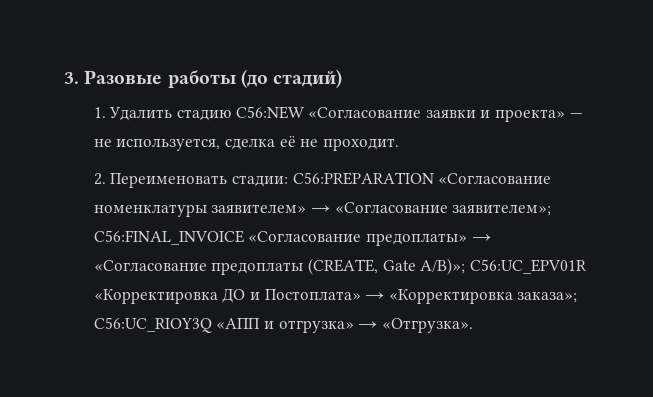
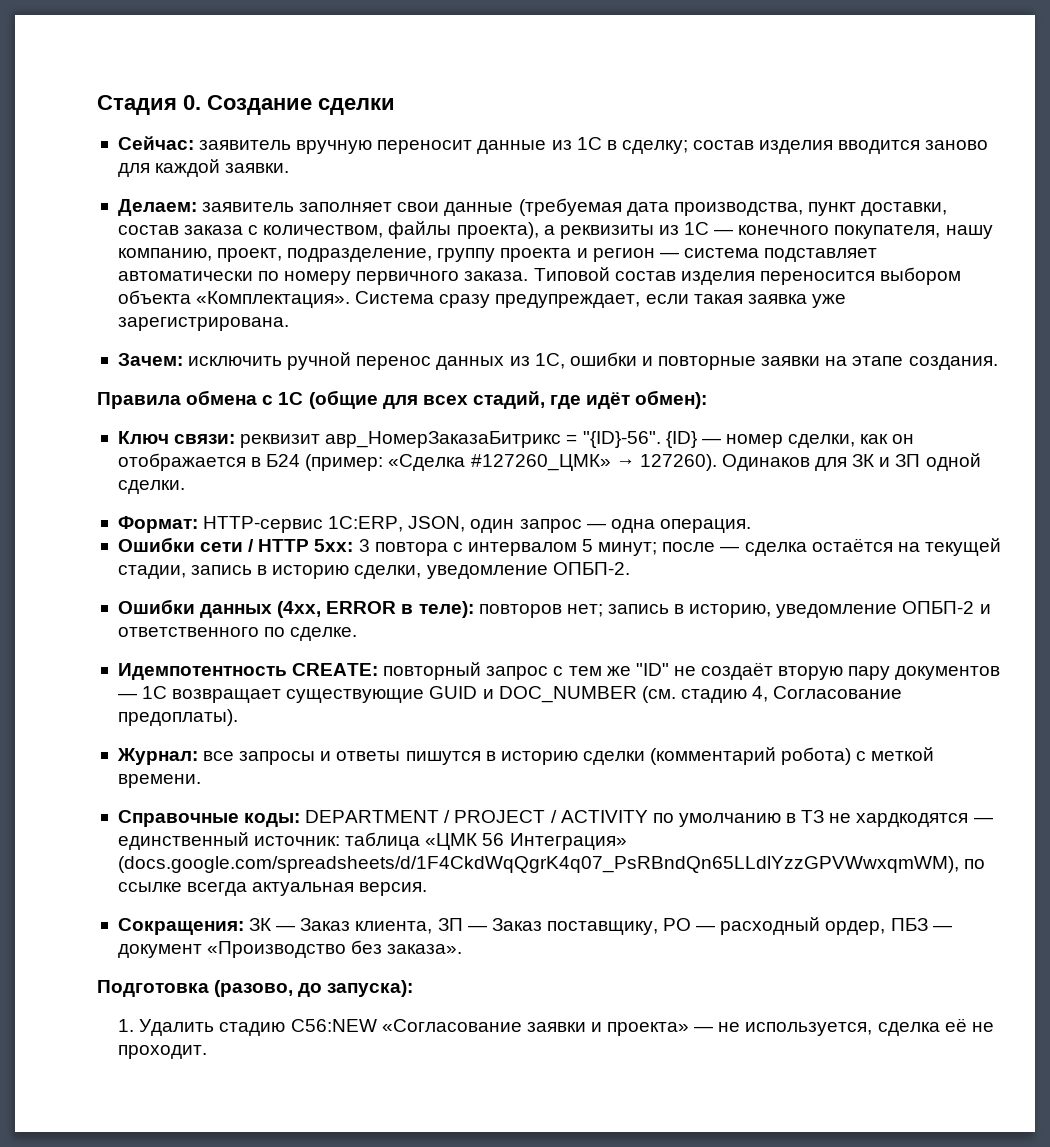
- 3. Разовые работы (до стадий)
+ Стадия 0. Создание сделки
+ Сейчас: заявитель вручную переносит данные из 1С в сделку; состав изделия вводится заново для каждой заявки.
+ Делаем: заявитель заполняет свои данные (требуемая дата производства, пункт доставки, состав заказа с количеством, файлы проекта), а реквизиты из 1С — конечного покупателя, нашу компанию, проект, подразделение, группу проекта и регион — система подставляет автоматически по номеру первичного заказа. Типовой состав изделия переносится выбором объекта «Комплектация». Система сразу предупреждает, если такая заявка уже зарегистрирована.
+ Зачем: исключить ручной перенос данных из 1С, ошибки и повторные заявки на этапе создания.
+ Правила обмена с 1С (общие для всех стадий, где идёт обмен):
+ Ключ связи: реквизит авр_НомерЗаказаБитрикс = "{ID}-56". {ID} — номер сделки, как он отображается в Б24 (пример: «Сделка #127260_ЦМК» → 127260). Одинаков для ЗК и ЗП одной сделки.
+ Формат: HTTP-сервис 1С:ERP, JSON, один запрос — одна операция.
+ Ошибки сети / HTTP 5xx: 3 повтора с интервалом 5 минут; после — сделка остаётся на текущей стадии, запись в историю сделки, уведомление ОПБП-2.
+ Ошибки данных (4xx, ERROR в теле): повторов нет; запись в историю, уведомление ОПБП-2 и ответственного по сделке.
+ Идемпотентность CREATE: повторный запрос с тем же "ID" не создаёт вторую пару документов — 1С возвращает существующие GUID и DOC_NUMBER (см. стадию 4, Согласование предоплаты).
+ Журнал: все запросы и ответы пишутся в историю сделки (комментарий робота) с меткой времени.
+ Справочные коды: DEPARTMENT / PROJECT / ACTIVITY по умолчанию в ТЗ не хардкодятся — единственный источник: таблица «ЦМК 56 Интеграция» (docs.google.com/spreadsheets/d/1F4CkdWqQgrK4q07_PsRBndQn65LLdlYzzGPVWwxqmWM), по ссылке всегда актуальная версия.
+ Сокращения: ЗК — Заказ клиента, ЗП — Заказ поставщику, РО — расходный ордер, ПБЗ — документ «Производство без заказа».
+ Подготовка (разово, до запуска):
- 2. Переименовать стадии: C56:PREPARATION «Согласование номенклатуры заявителем» → «Согласование заявителем»; C56:FINAL_INVOICE «Согласование предоплаты» → «Согласование предоплаты (CREATE, Gate A/B)»; C56:UC_EPV01R «Корректировка ДО и Постоплата» → «Корректировка заказа»; C56:UC_RIOY3Q «АПП и отгрузка» → «Отгрузка».

